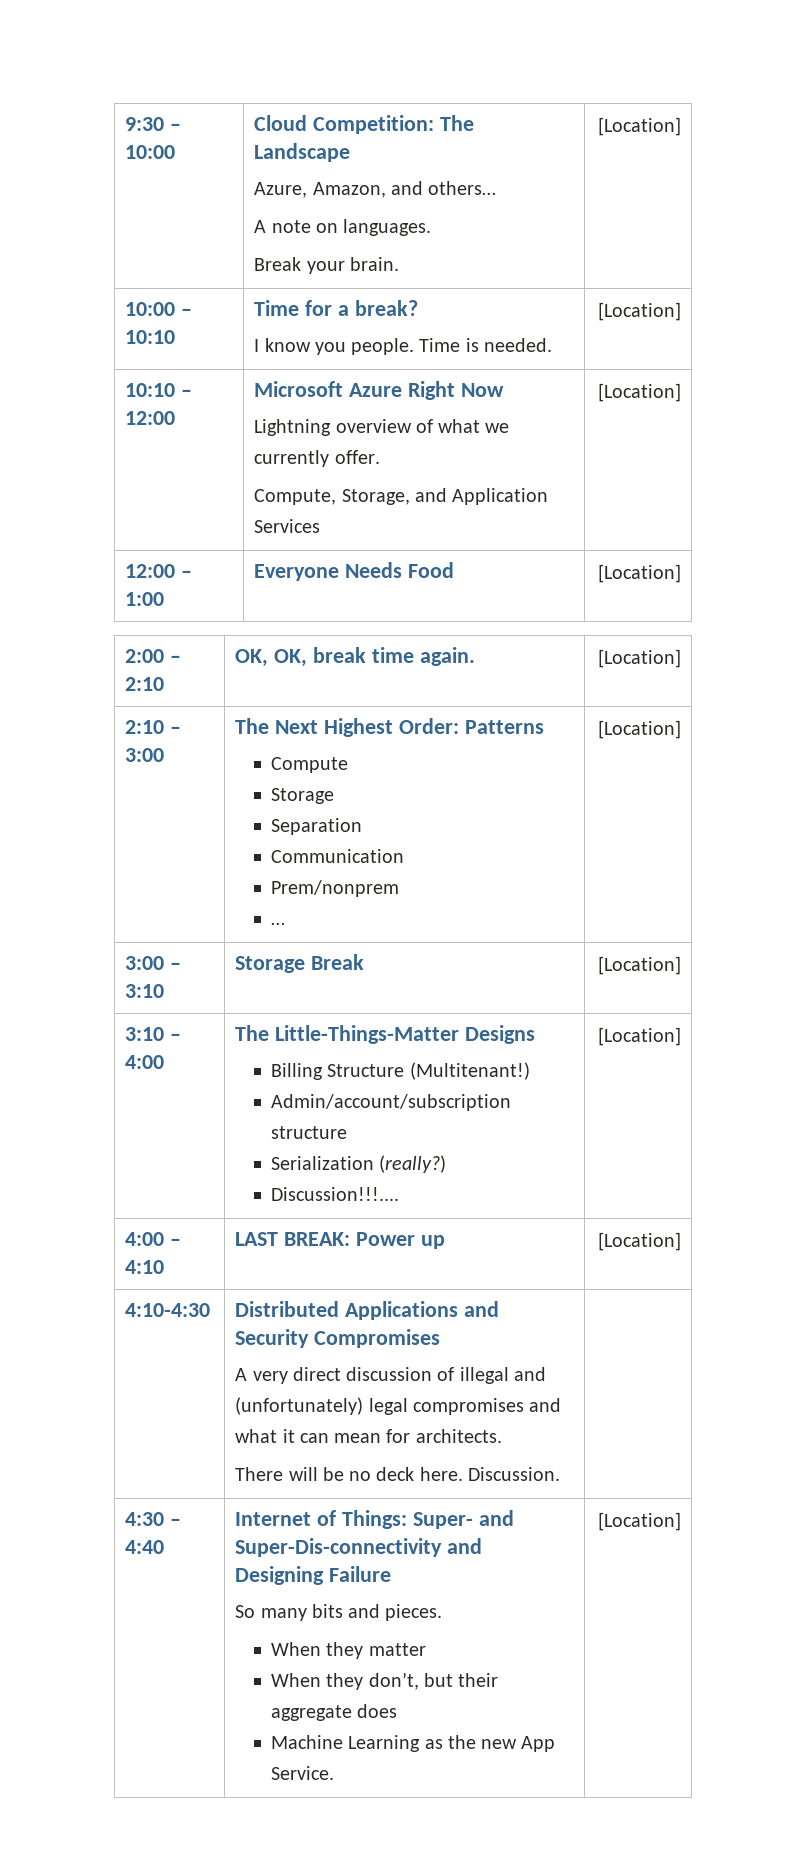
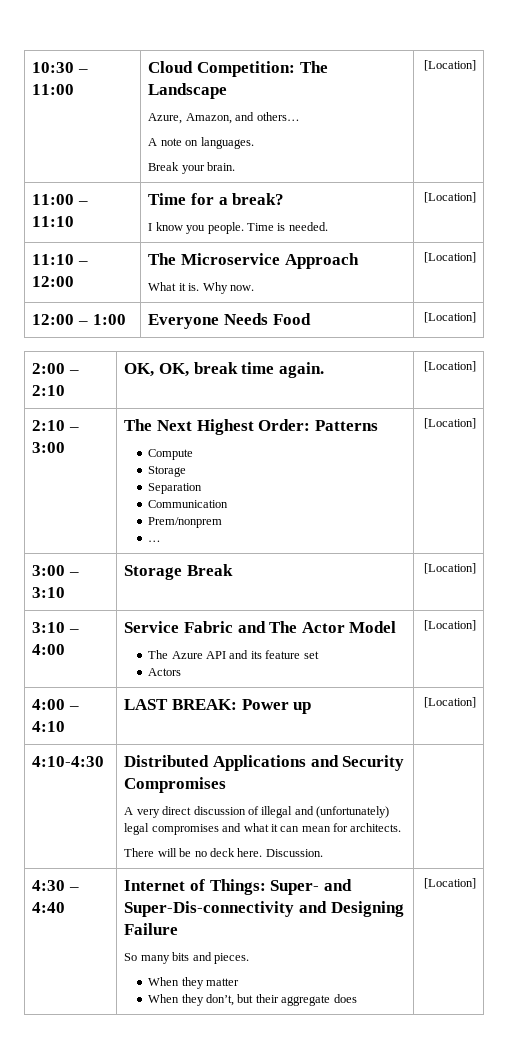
- 9:30 – 10:00 | Cloud Competition: The Landscape
+ 10:30 – 11:00 | Cloud Competition: The Landscape
- 10:00 – 10:10 | Time for a break?
+ 11:00 – 11:10 | Time for a break?
- 10:10 – 12:00 | Microsoft Azure Right Now
- Lightning overview of what we currently offer.
- Compute, Storage, and Application Services | [Location]
+ 11:10 – 12:00 | The Microservice Approach
+ What it is. Why now. | [Location]
- 3:10 – 4:00 | The Little-Things-Matter Designs
- Billing Structure (Multitenant!)
- Admin/account/subscription structure
- Serialization (really?)
- Discussion!!!.... | [Location]
+ 3:10 – 4:00 | Service Fabric and The Actor Model
+ The Azure API and its feature set
+ Actors | [Location]
  4:30 – 4:40 | Internet of Things: Super- and Super-Dis-connectivity and Designing Failure
  So many bits and pieces.
  When they matter
- When they don’t, but their aggregate does
- Machine Learning as the new App Service. | [Location]
+ When they don’t, but their aggregate does | [Location]

